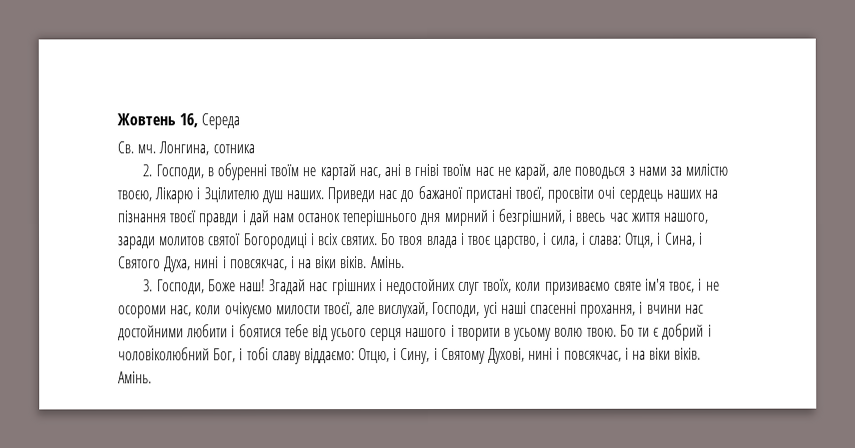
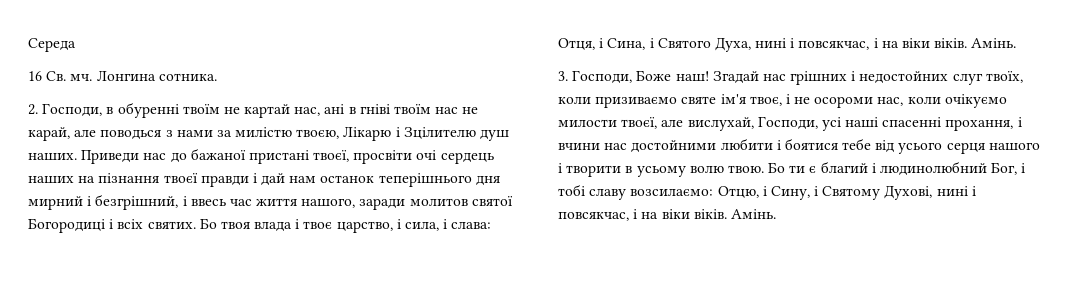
- Жовтень 16, Середа
+ Середа
- Св. мч.
+ 16 Св. мч.
- Лонгина, сотника
+ Лонгина сотника.
- Бо ти є добрий і чоловіколюбний Бог, і тобі славу віддаємо: Отцю, і Сину, і Святому Духові, нині і повсякчас, і на віки віків.
+ Бо ти є благий і людинолюбний Бог, і тобі славу возсилаємо: Отцю, і Сину, і Святому Духові, нині і повсякчас, і на віки віків.

